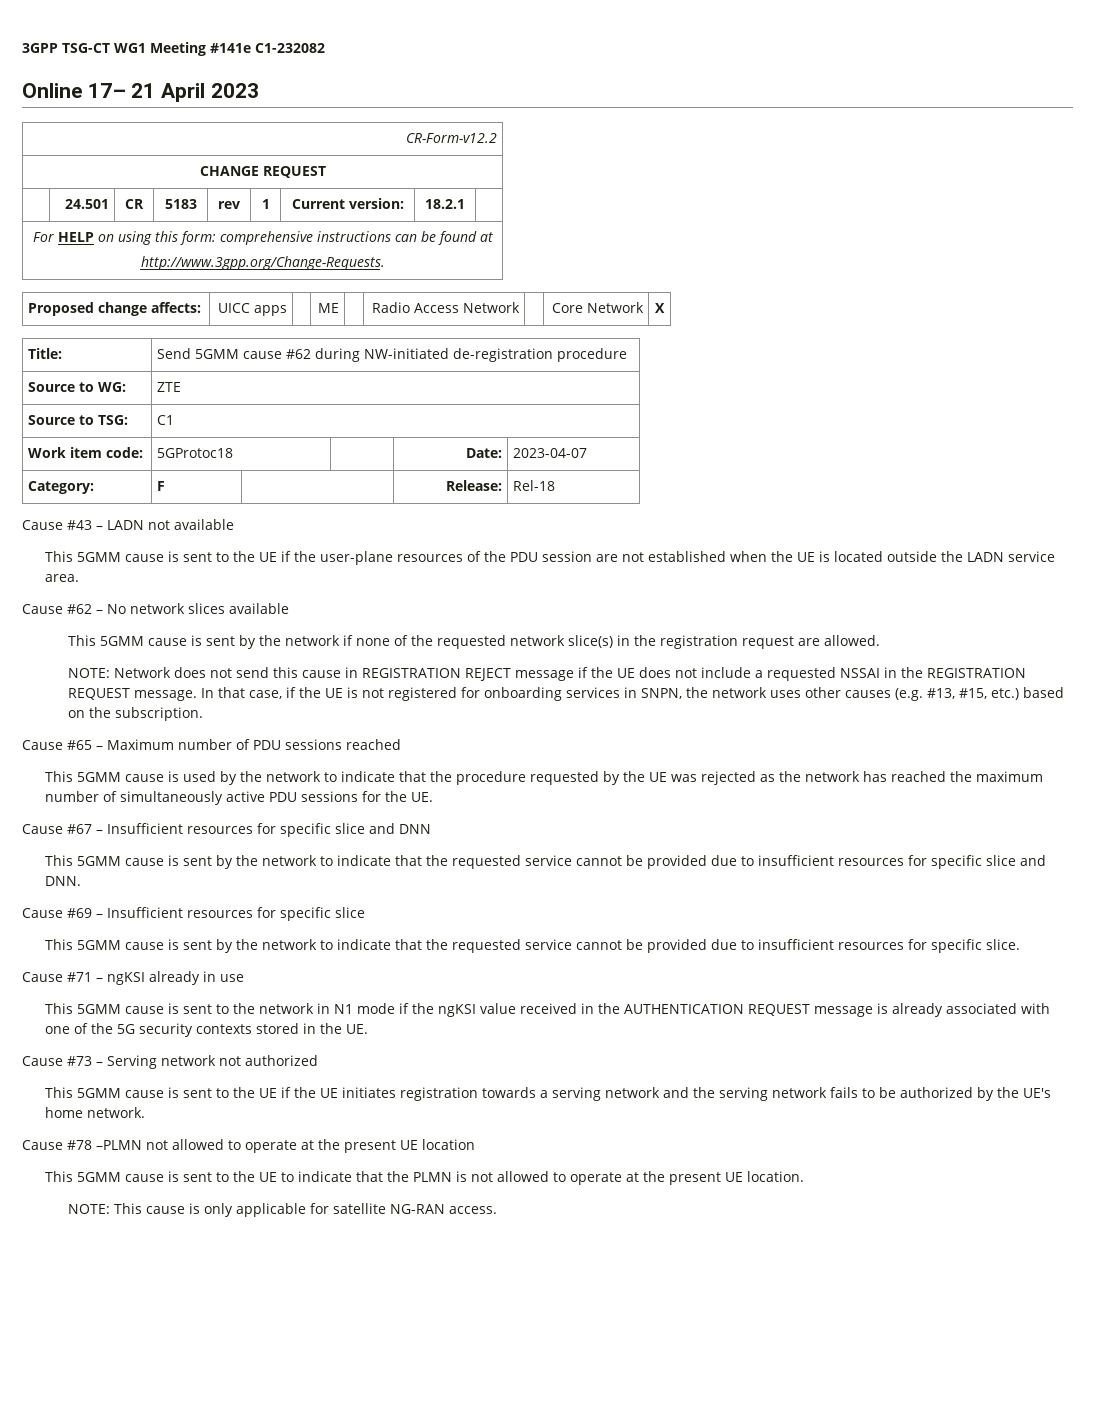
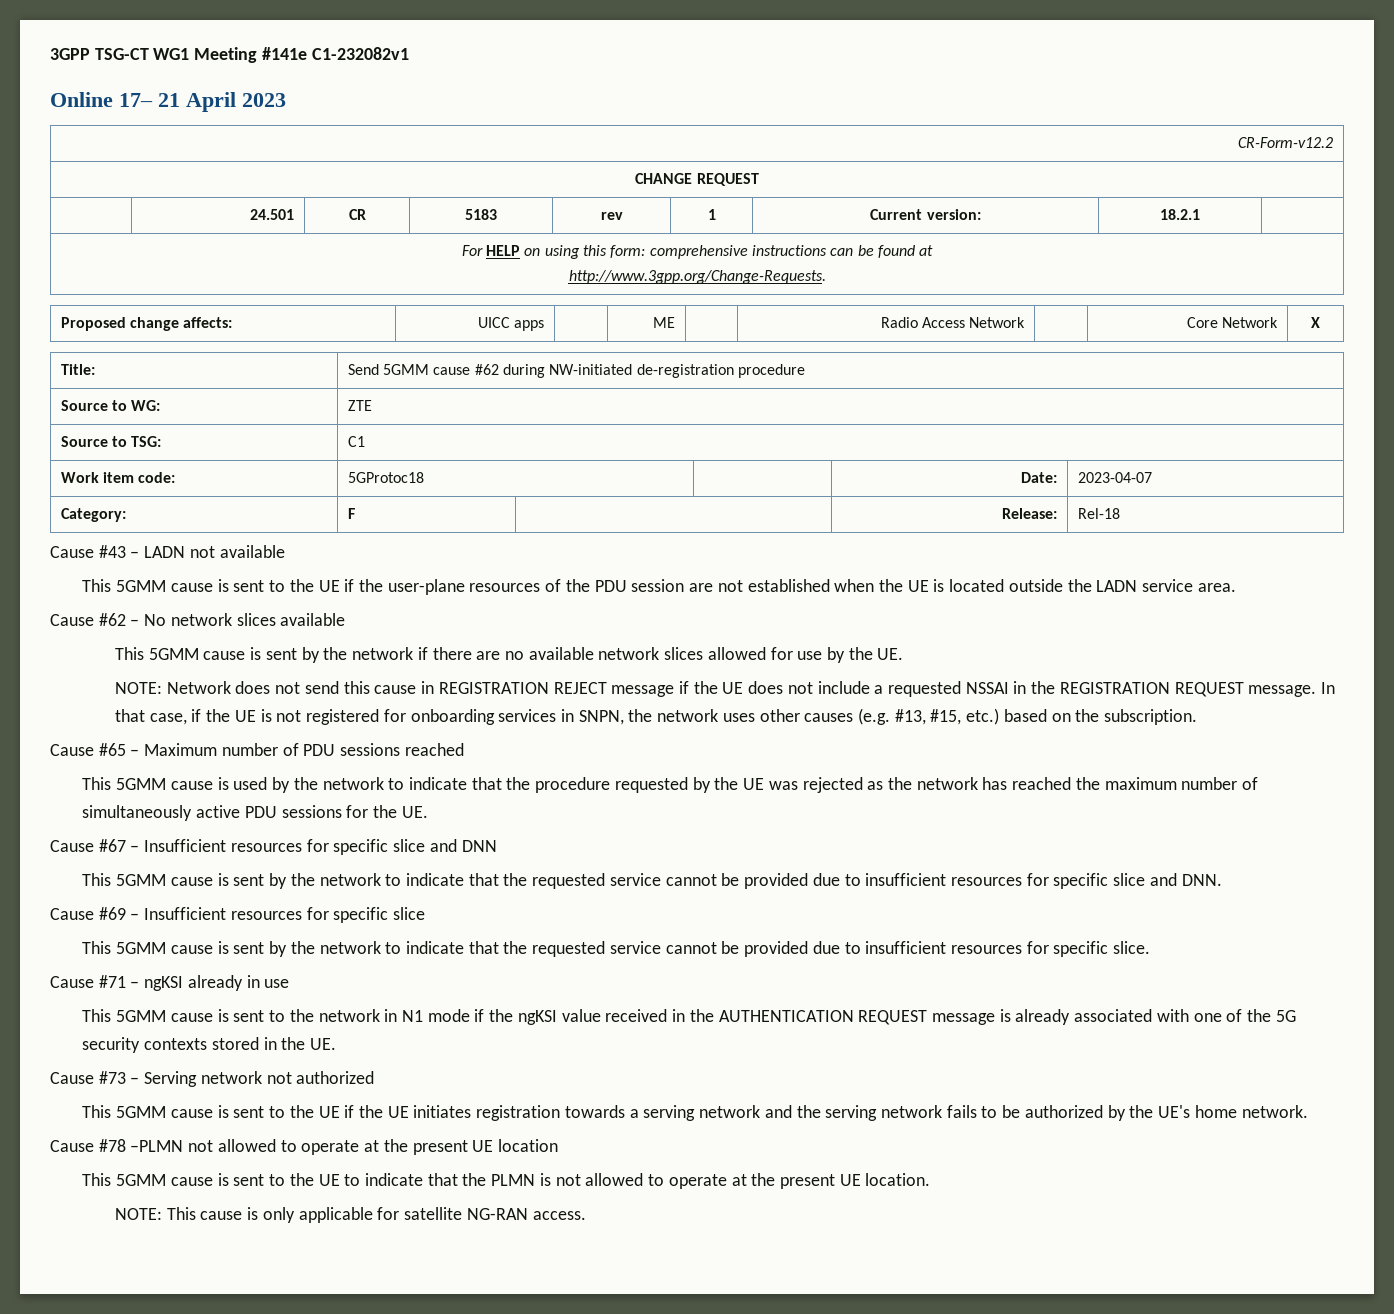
- 3GPP TSG-CT WG1 Meeting #141e C1-232082
+ 3GPP TSG-CT WG1 Meeting #141e C1-232082v1
- This 5GMM cause is sent by the network if none of the requested network slice(s) in the registration request are allowed.
+ This 5GMM cause is sent by the network if there are no available network slices allowed for use by the UE.

